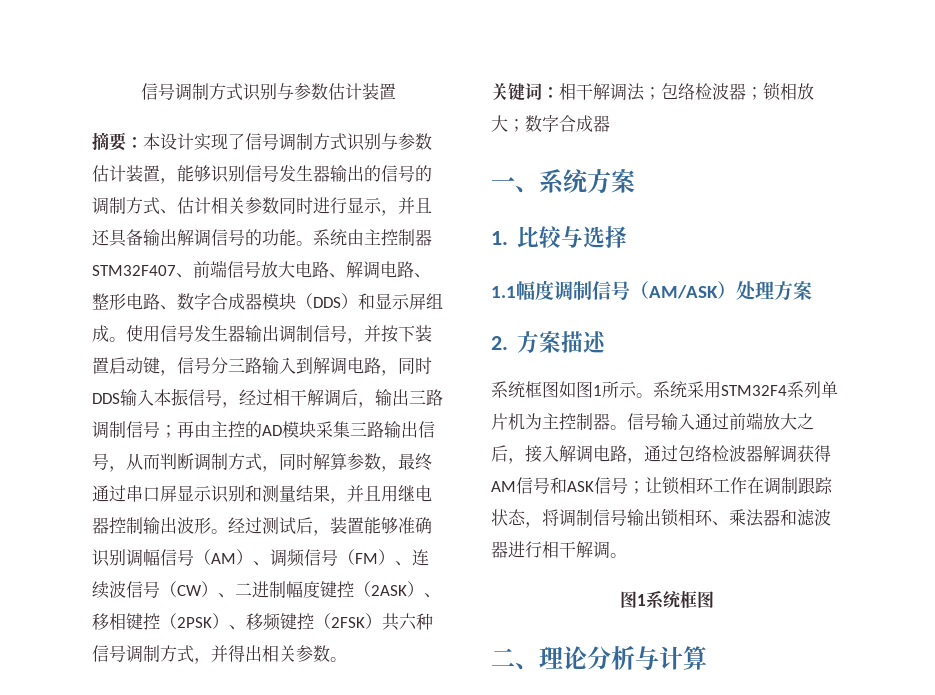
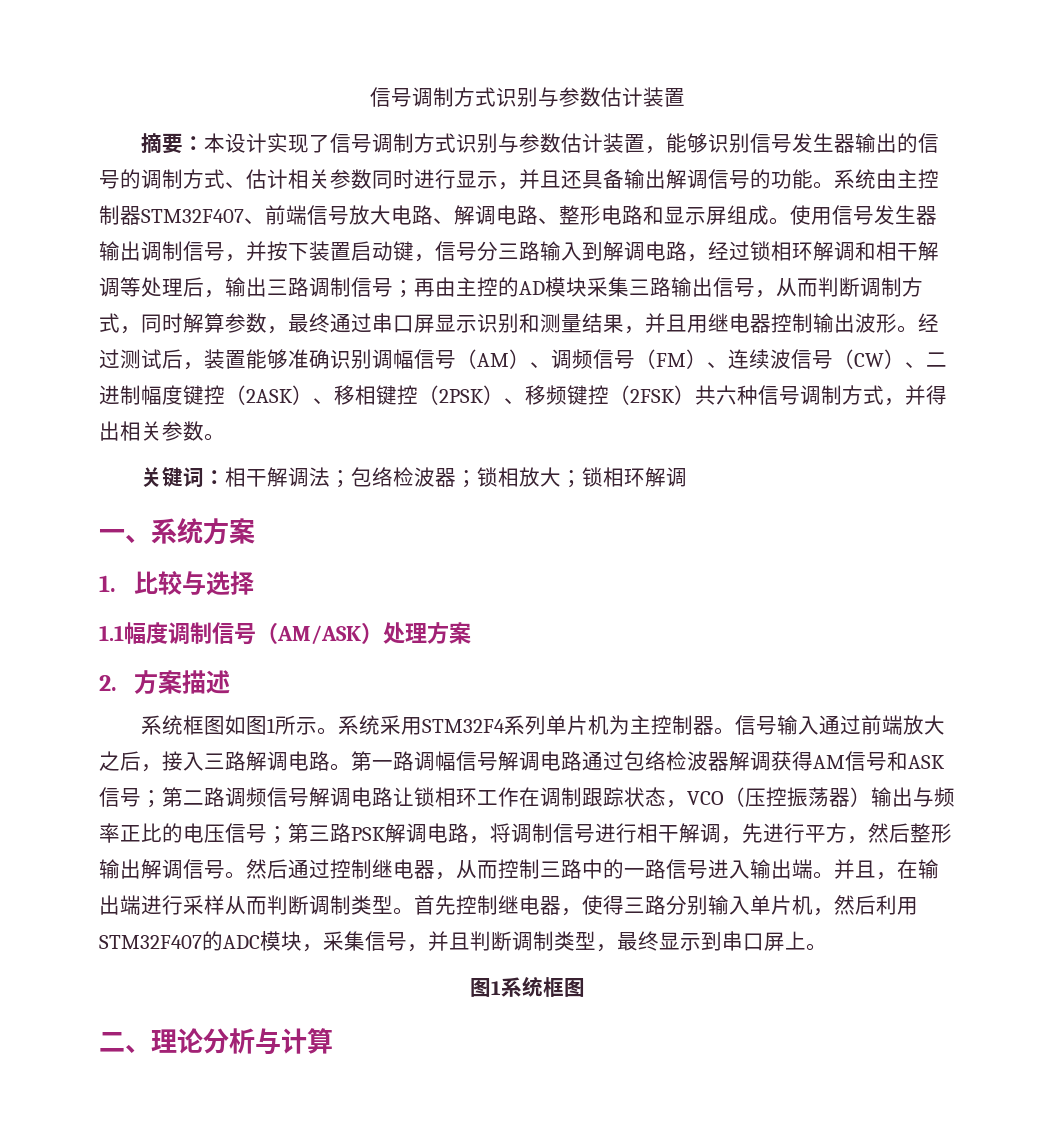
- 系统由主控制器STM32F407、前端信号放大电路、解调电路、整形电路、数字合成器模块（DDS）和显示屏组成。
+ 系统由主控制器STM32F407、前端信号放大电路、解调电路、整形电路和显示屏组成。
- 使用信号发生器输出调制信号，并按下装置启动键，信号分三路输入到解调电路，同时DDS输入本振信号，经过相干解调后，输出三路调制信号；再由主控的AD模块采集三路输出信号，从而判断调制方式，同时解算参数，最终通过串口屏显示识别和测量结果，并且用继电器控制输出波形。
+ 使用信号发生器输出调制信号，并按下装置启动键，信号分三路输入到解调电路，经过锁相环解调和相干解调等处理后，输出三路调制信号；再由主控的AD模块采集三路输出信号，从而判断调制方式，同时解算参数，最终通过串口屏显示识别和测量结果，并且用继电器控制输出波形。
- 关键词：相干解调法；包络检波器；锁相放大；数字合成器
+ 关键词：相干解调法；包络检波器；锁相放大；锁相环解调
- 信号输入通过前端放大之后，接入解调电路，通过包络检波器解调获得AM信号和ASK信号；让锁相环工作在调制跟踪状态，将调制信号输出锁相环、乘法器和滤波器进行相干解调。
+ 信号输入通过前端放大之后，接入三路解调电路。第一路调幅信号解调电路通过包络检波器解调获得AM信号和ASK信号；第二路调频信号解调电路让锁相环工作在调制跟踪状态，VCO（压控振荡器）输出与频率正比的电压信号；第三路PSK解调电路，将调制信号进行相干解调，先进行平方，然后整形输出解调信号。然后通过控制继电器，从而控制三路中的一路信号进入输出端。并且，在输出端进行采样从而判断调制类型。首先控制继电器，使得三路分别输入单片机，然后利用STM32F407的ADC模块，采集信号，并且判断调制类型，最终显示到串口屏上。

